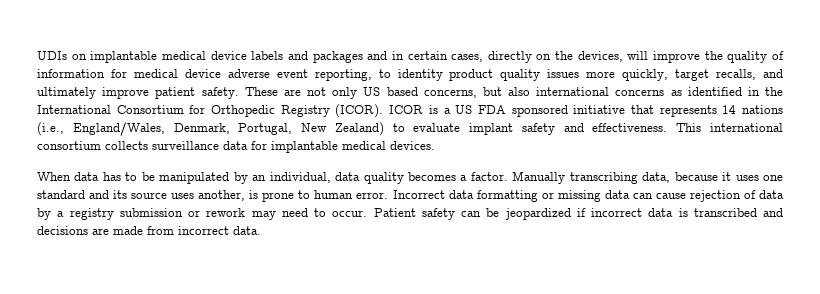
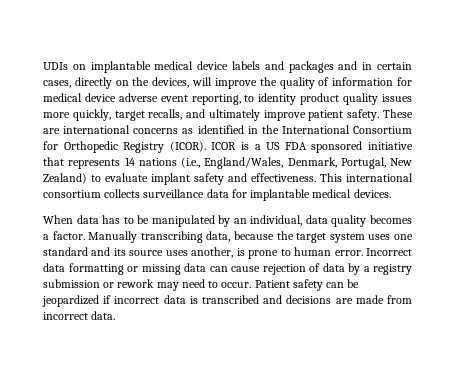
- These are not only US based concerns, but also international concerns as identified in the International Consortium for Orthopedic Registry (ICOR).
+ These are international concerns as identified in the International Consortium for Orthopedic Registry (ICOR).
- Manually transcribing data, because it uses one standard and its source uses another, is prone to human error.
+ Manually transcribing data, because the target system uses one standard and its source uses another, is prone to human error.

